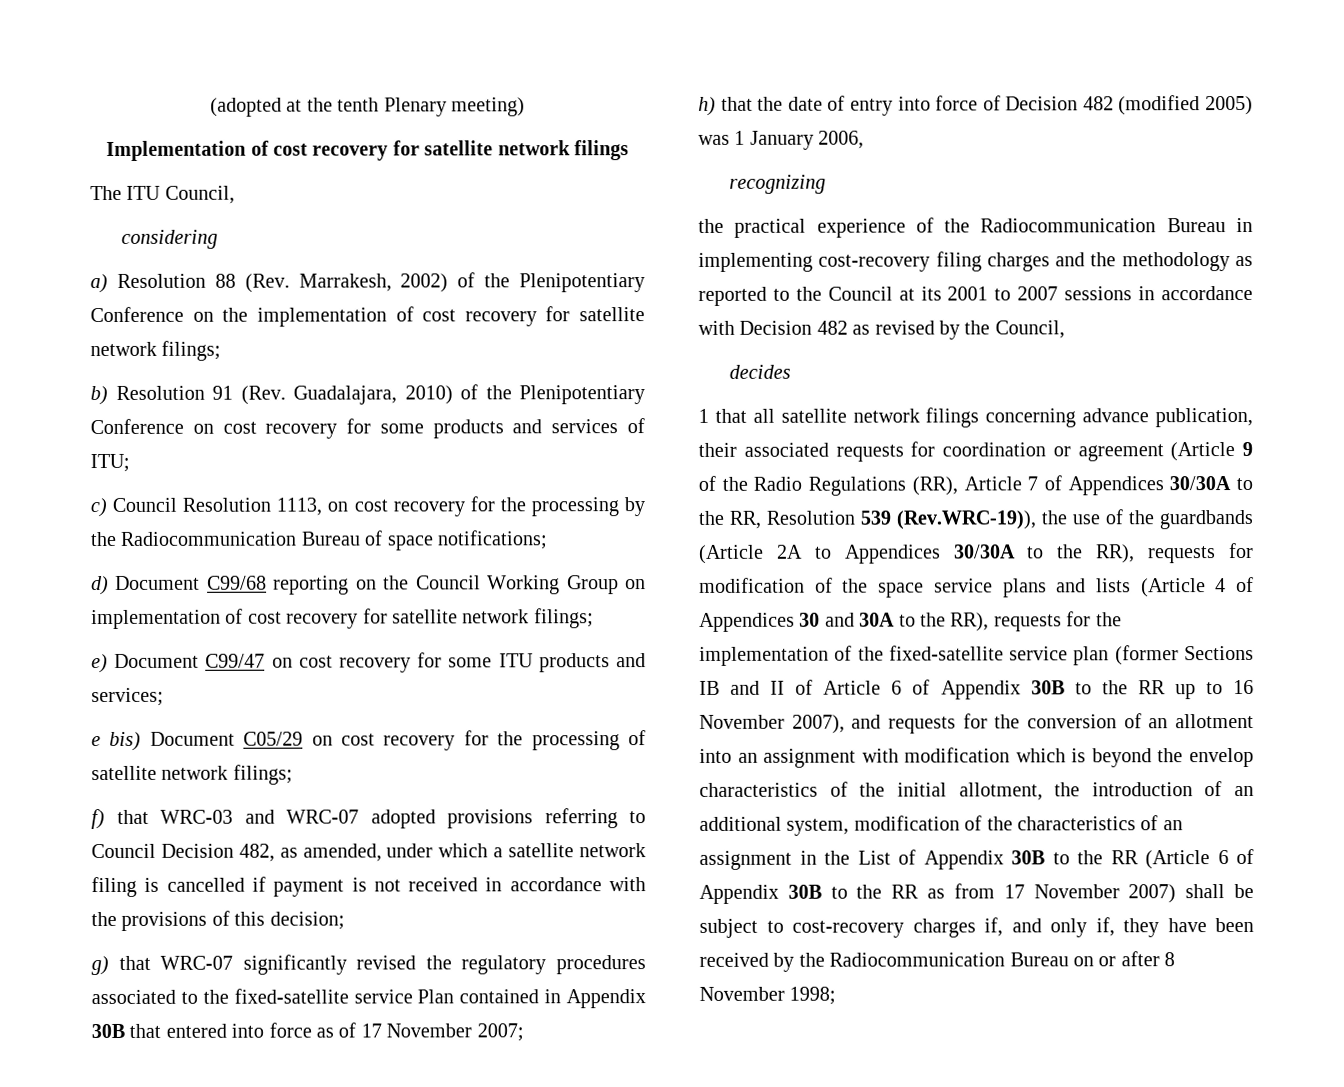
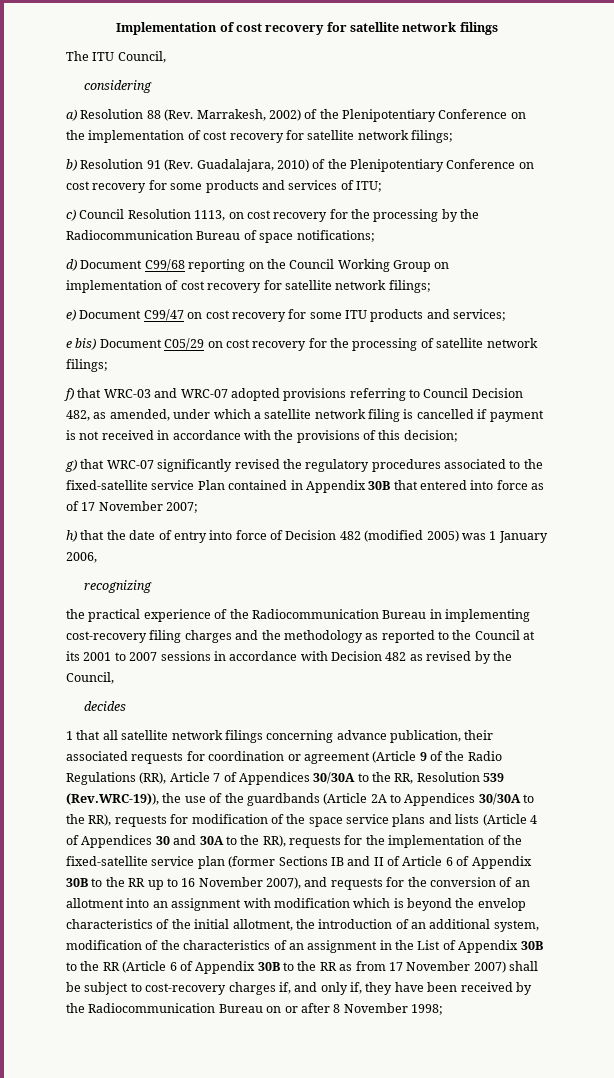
- (adopted at the tenth Plenary meeting)

